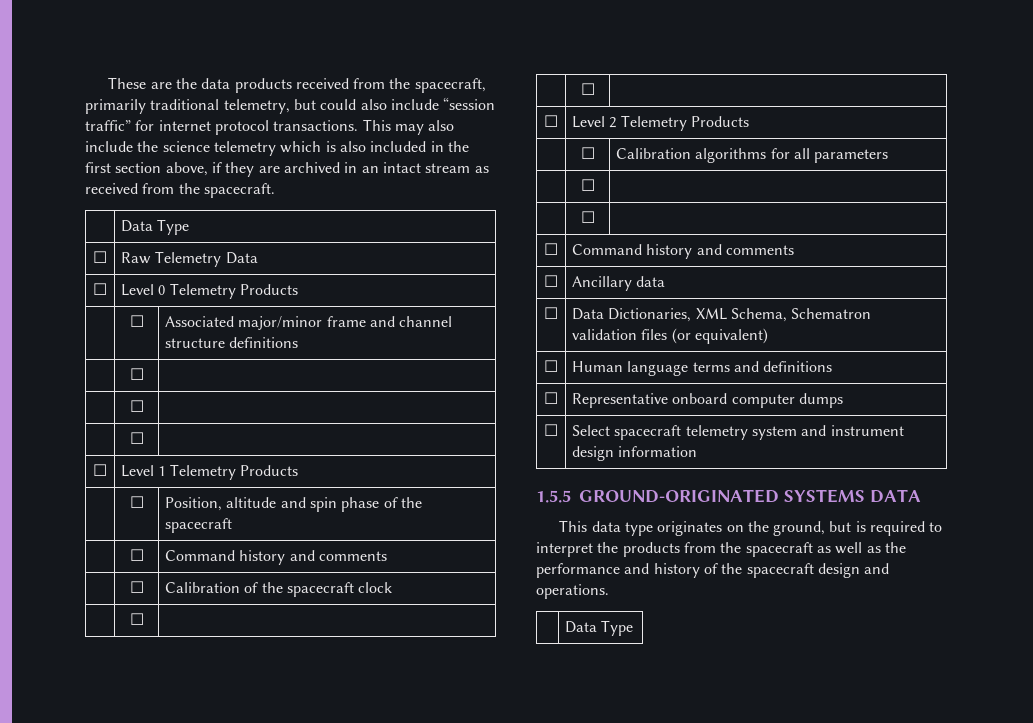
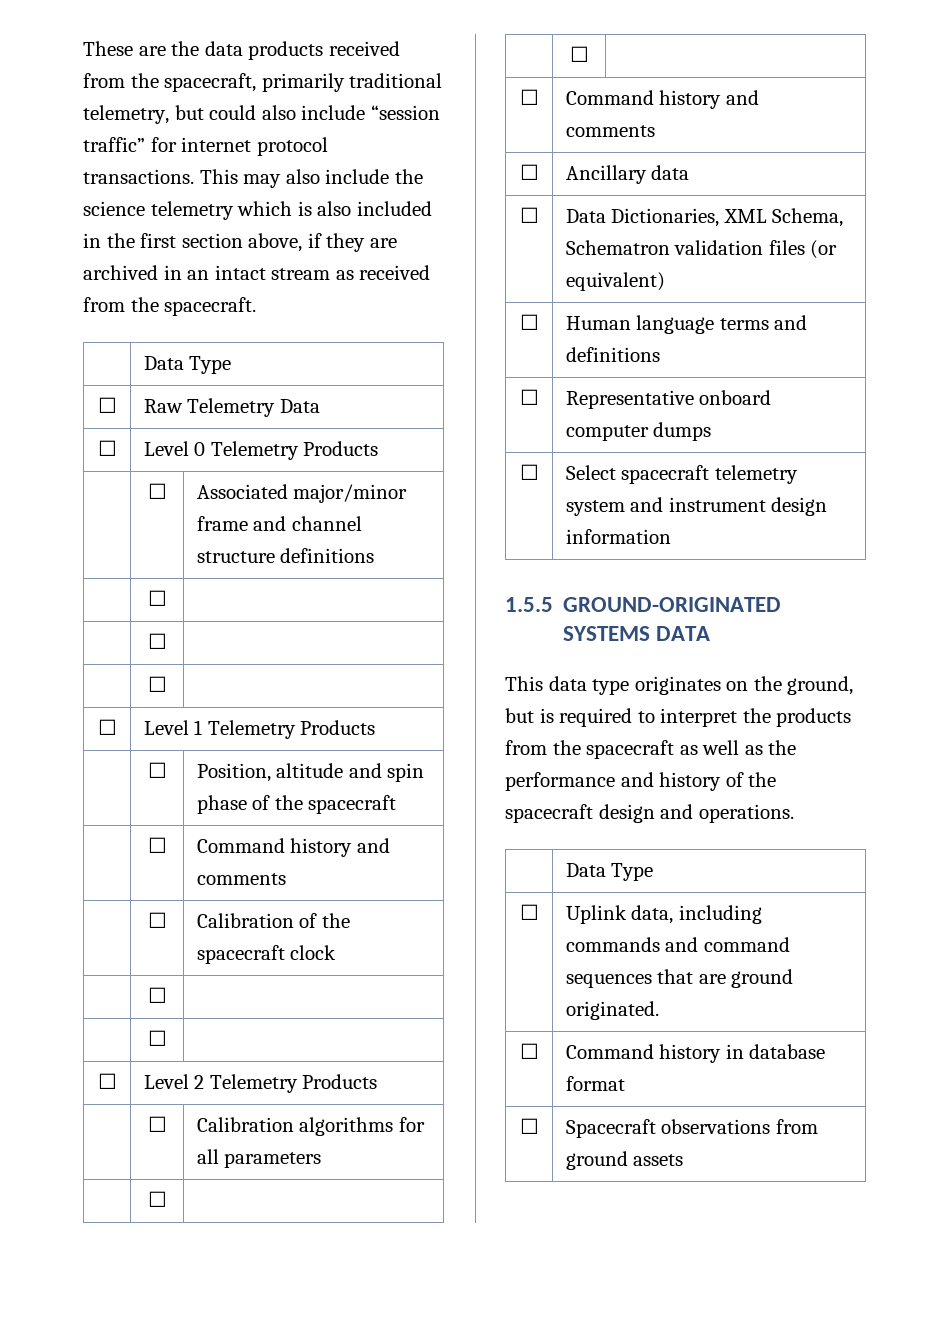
+ ☐ | Uplink data, including commands and command sequences that are ground originated.
+ ☐ | Command history in database format
+ ☐ | Spacecraft observations from ground assets

